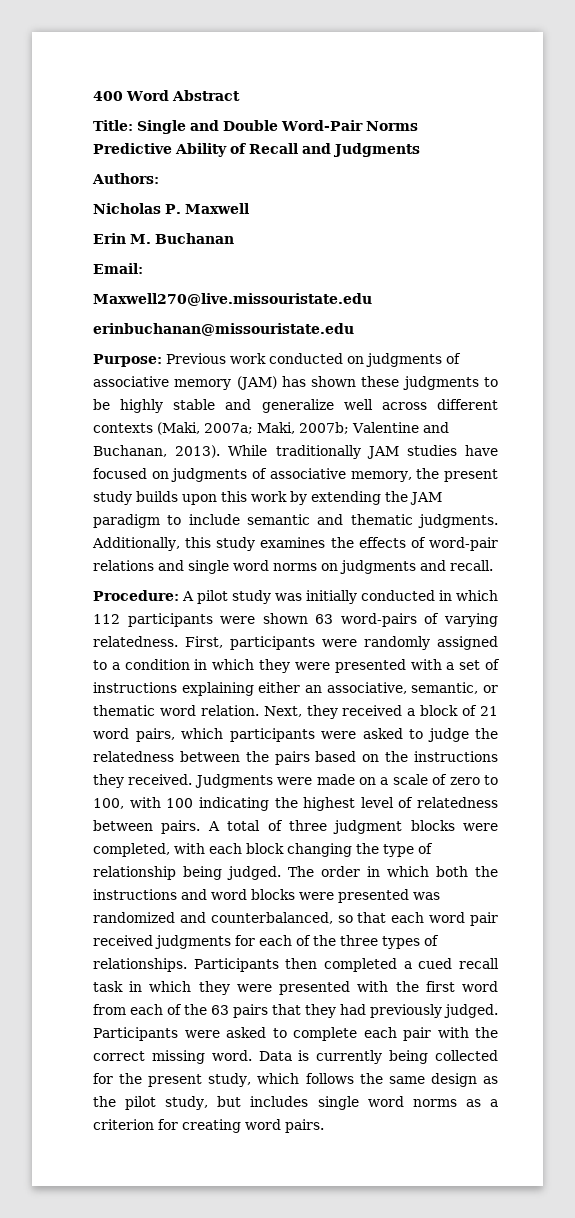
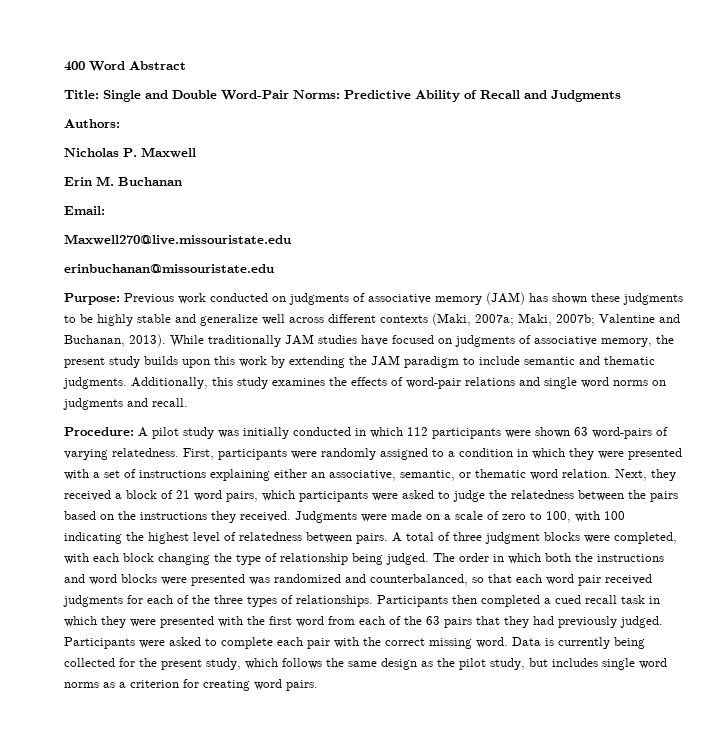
- Title: Single and Double Word-Pair Norms Predictive Ability of Recall and Judgments
+ Title: Single and Double Word-Pair Norms: Predictive Ability of Recall and Judgments

